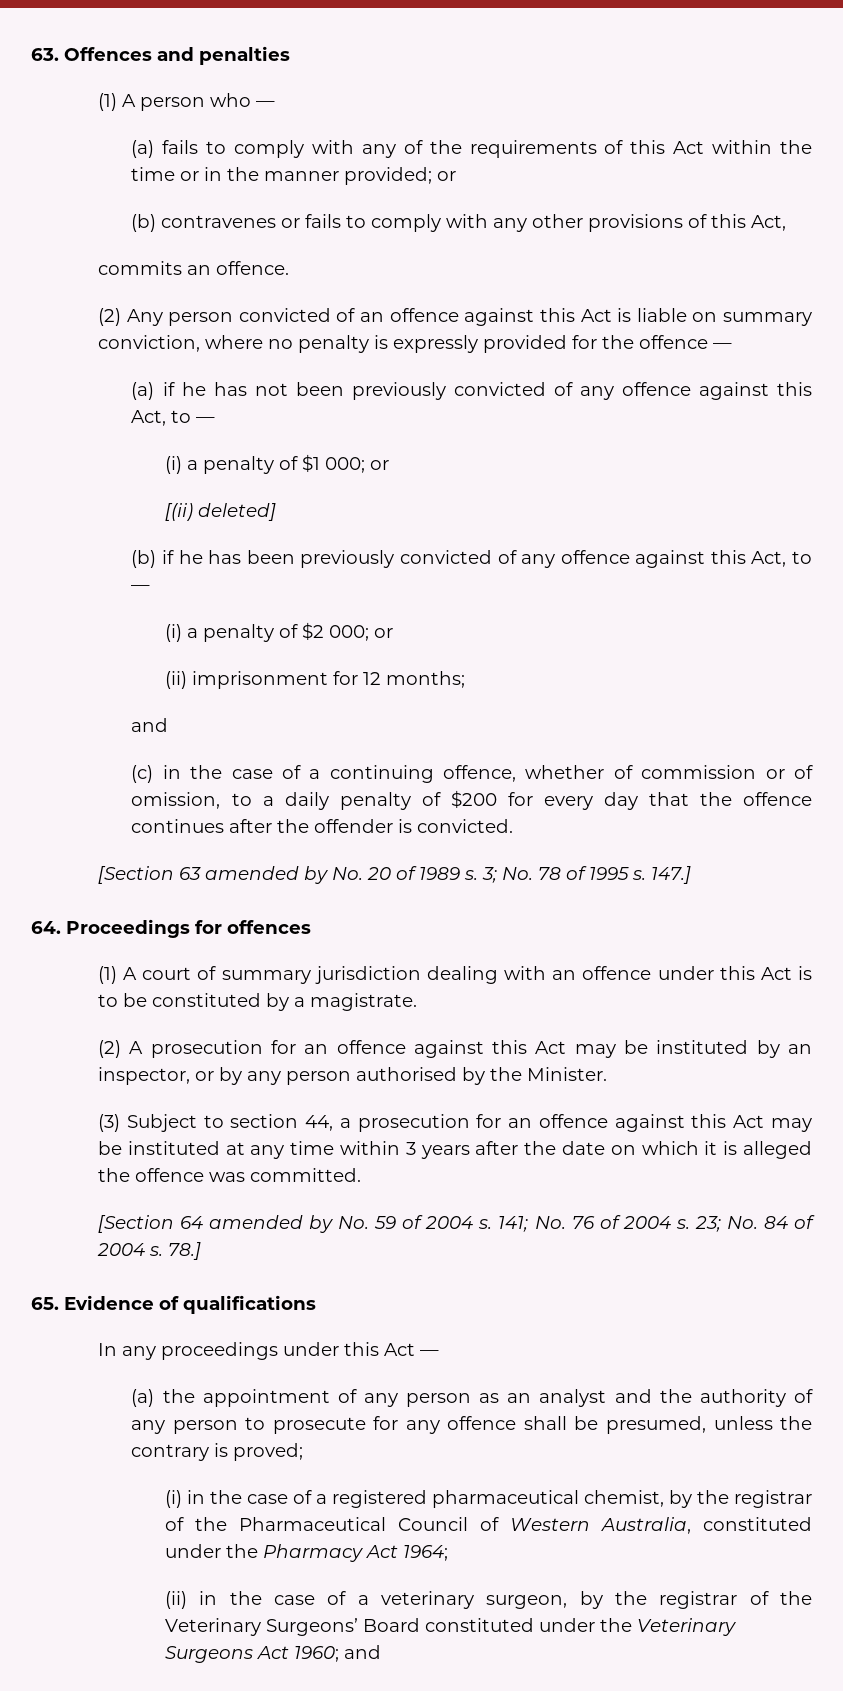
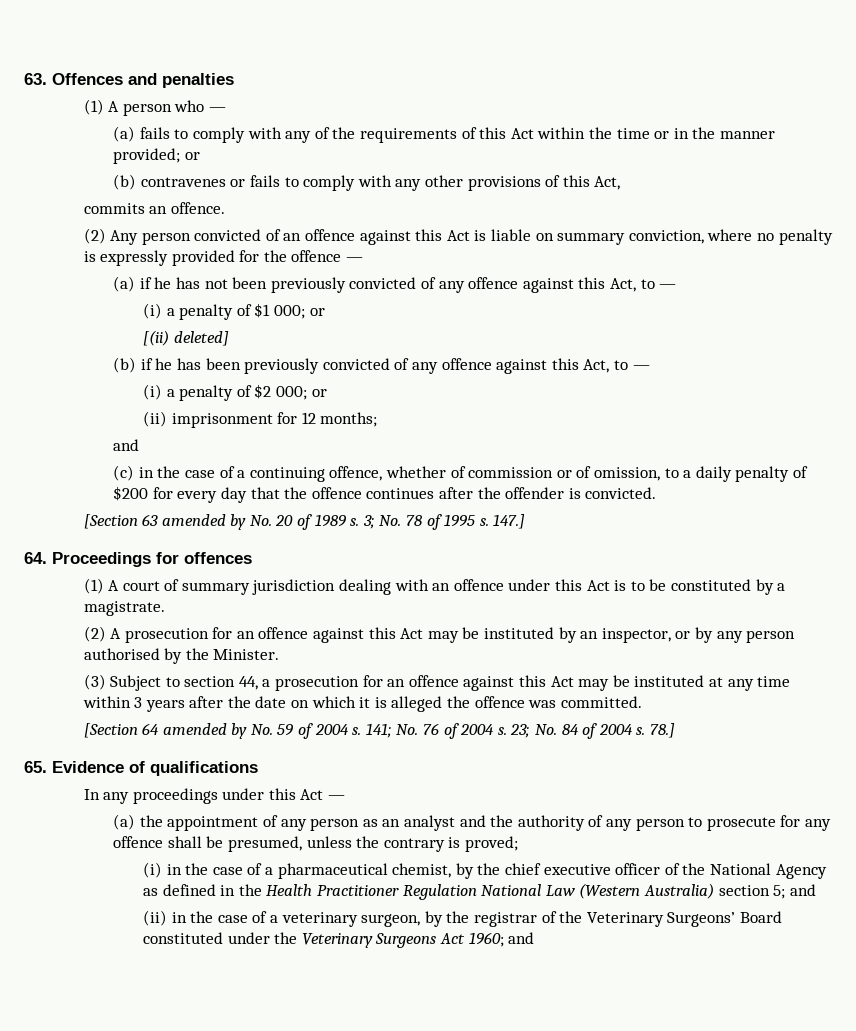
- (i) in the case of a registered pharmaceutical chemist, by the registrar of the Pharmaceutical Council of Western Australia, constituted under the Pharmacy Act 1964;
+ (i) in the case of a pharmaceutical chemist, by the chief executive officer of the National Agency as defined in the Health Practitioner Regulation National Law (Western Australia) section 5; and

